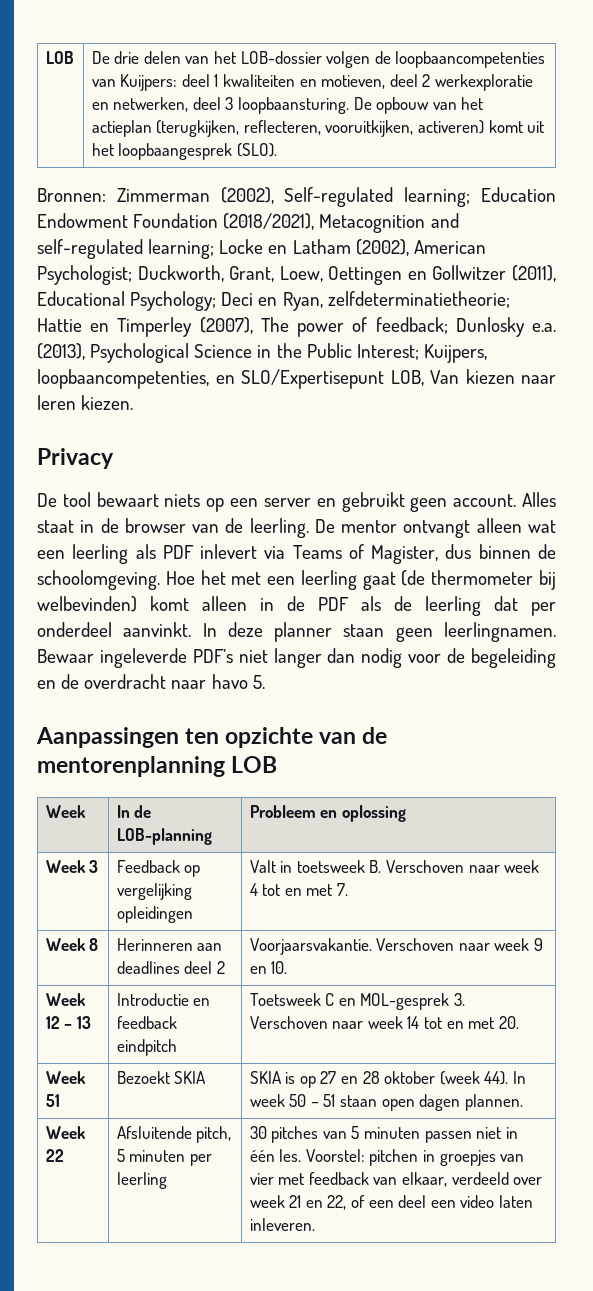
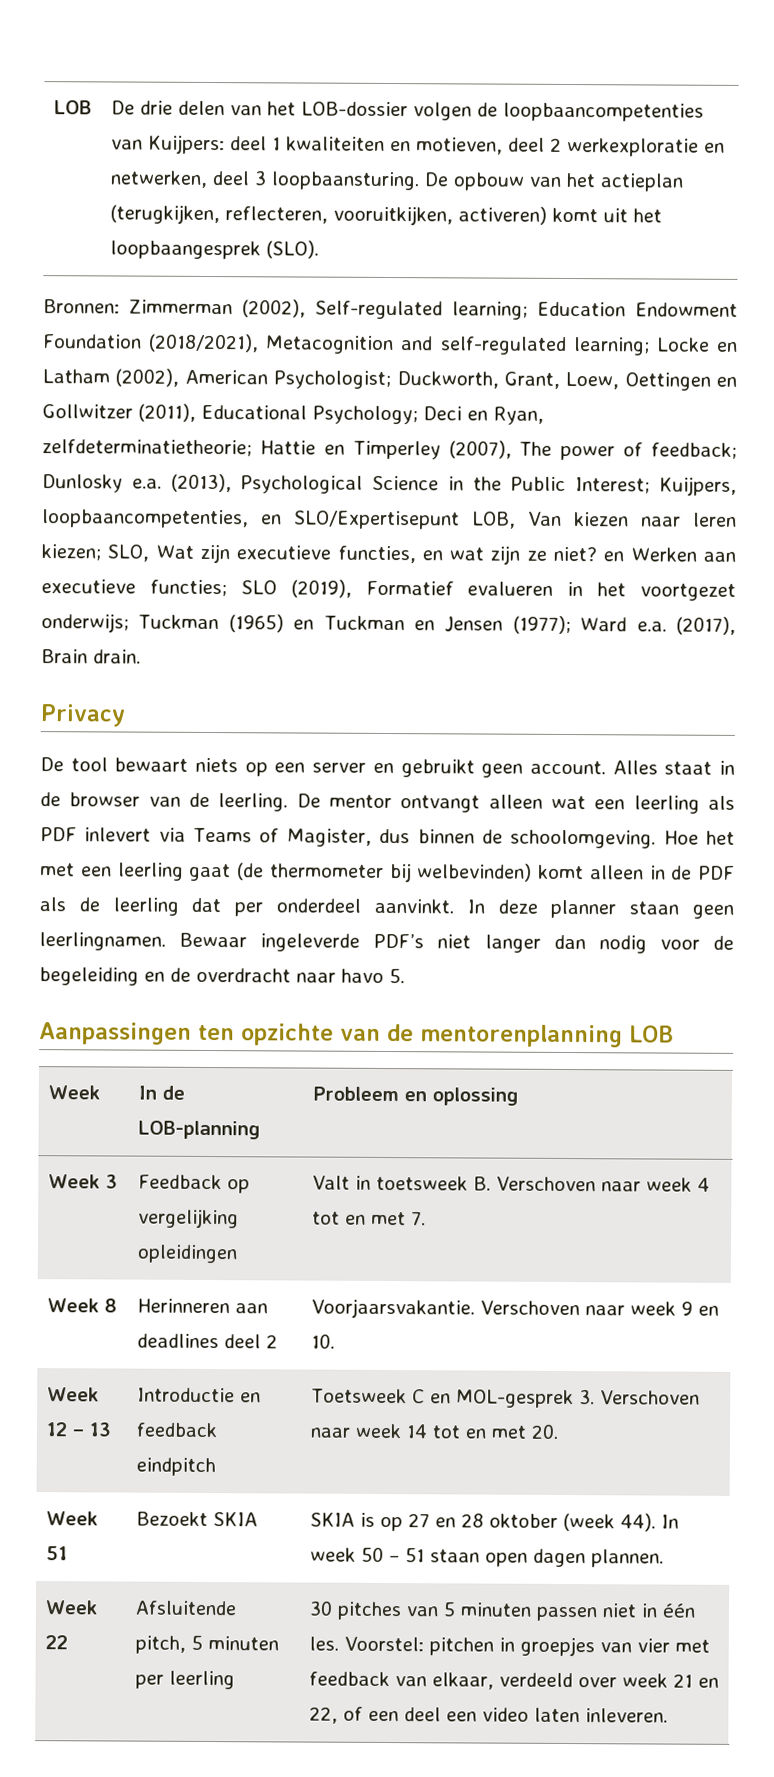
- Bronnen: Zimmerman (2002), Self-regulated learning; Education Endowment Foundation (2018/2021), Metacognition and self-regulated learning; Locke en Latham (2002), American Psychologist; Duckworth, Grant, Loew, Oettingen en Gollwitzer (2011), Educational Psychology; Deci en Ryan, zelfdeterminatietheorie; Hattie en Timperley (2007), The power of feedback; Dunlosky e.a. (2013), Psychological Science in the Public Interest; Kuijpers, loopbaancompetenties, en SLO/Expertisepunt LOB, Van kiezen naar leren kiezen.
+ Bronnen: Zimmerman (2002), Self-regulated learning; Education Endowment Foundation (2018/2021), Metacognition and self-regulated learning; Locke en Latham (2002), American Psychologist; Duckworth, Grant, Loew, Oettingen en Gollwitzer (2011), Educational Psychology; Deci en Ryan, zelfdeterminatietheorie; Hattie en Timperley (2007), The power of feedback; Dunlosky e.a. (2013), Psychological Science in the Public Interest; Kuijpers, loopbaancompetenties, en SLO/Expertisepunt LOB, Van kiezen naar leren kiezen; SLO, Wat zijn executieve functies, en wat zijn ze niet? en Werken aan executieve functies; SLO (2019), Formatief evalueren in het voortgezet onderwijs; Tuckman (1965) en Tuckman en Jensen (1977); Ward e.a. (2017), Brain drain.

